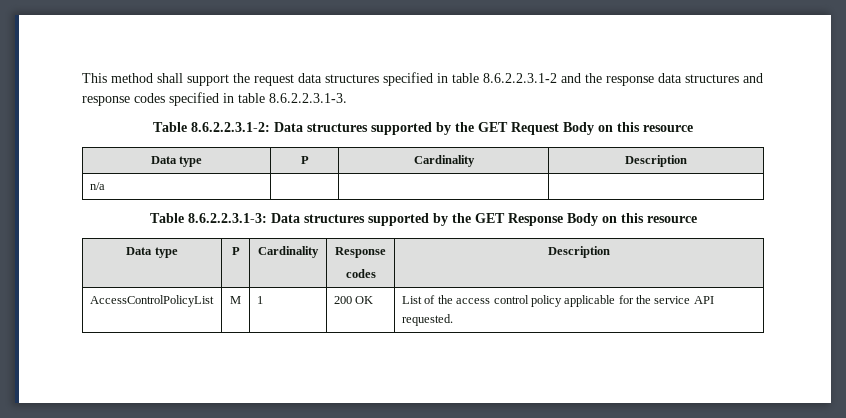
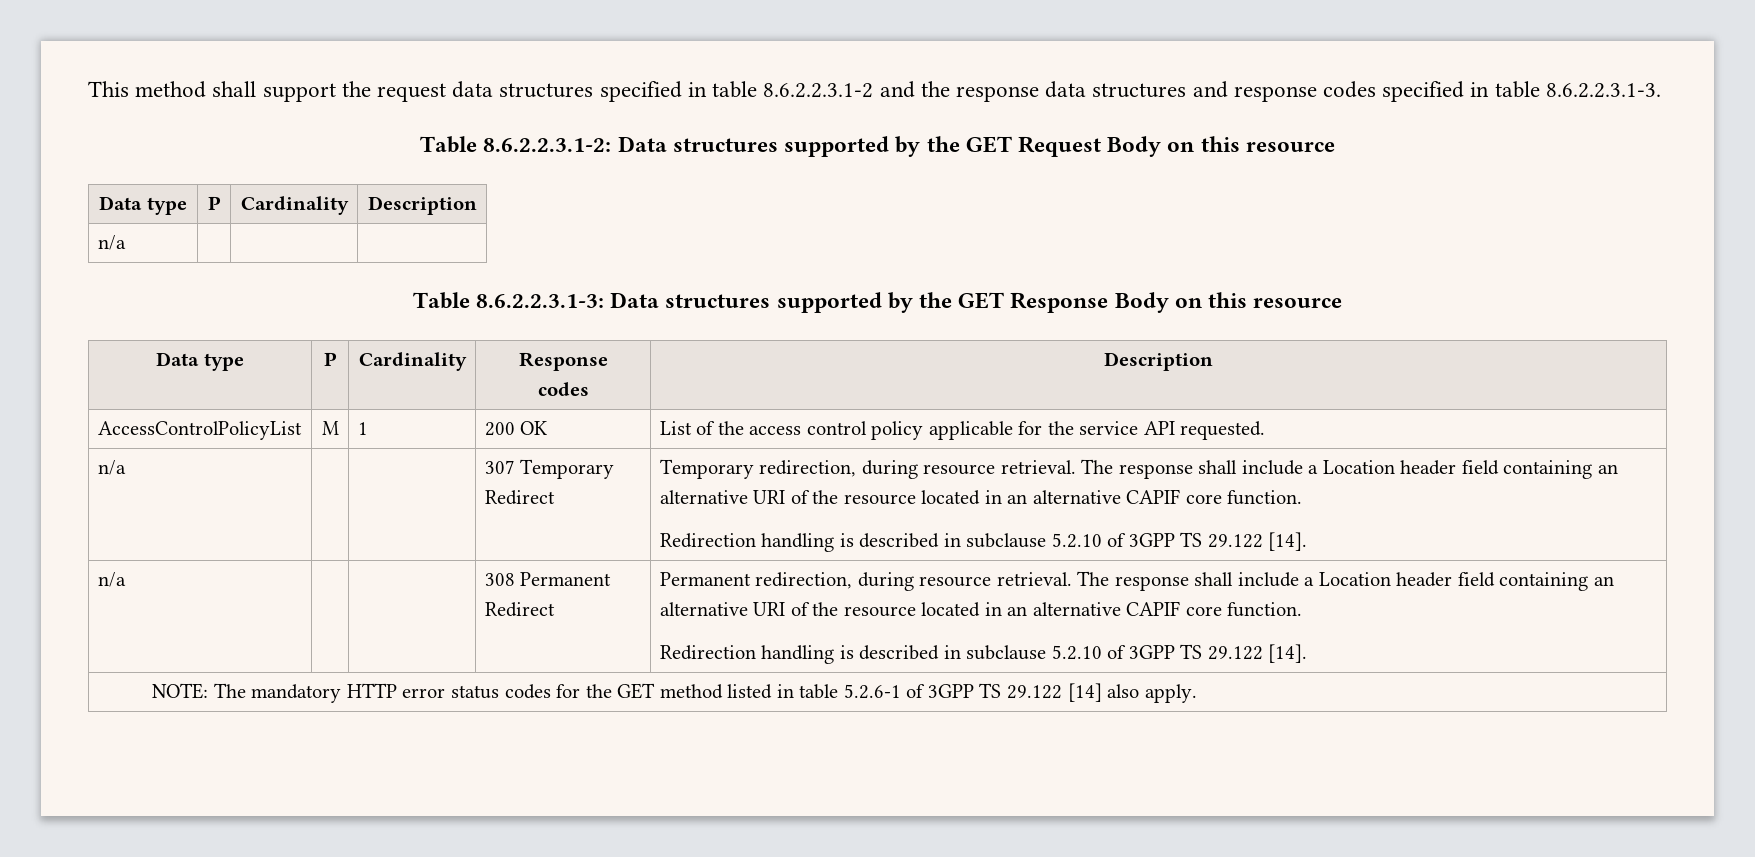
+ n/a | | | 307 Temporary Redirect | Temporary redirection, during resource retrieval. The response shall include a Location header field containing an alternative URI of the resource located in an alternative CAPIF core function.
+ Redirection handling is described in subclause 5.2.10 of 3GPP TS 29.122 [14].
+ n/a | | | 308 Permanent Redirect | Permanent redirection, during resource retrieval. The response shall include a Location header field containing an alternative URI of the resource located in an alternative CAPIF core function.
+ Redirection handling is described in subclause 5.2.10 of 3GPP TS 29.122 [14].
+ NOTE: The mandatory HTTP error status codes for the GET method listed in table 5.2.6-1 of 3GPP TS 29.122 [14] also apply.

